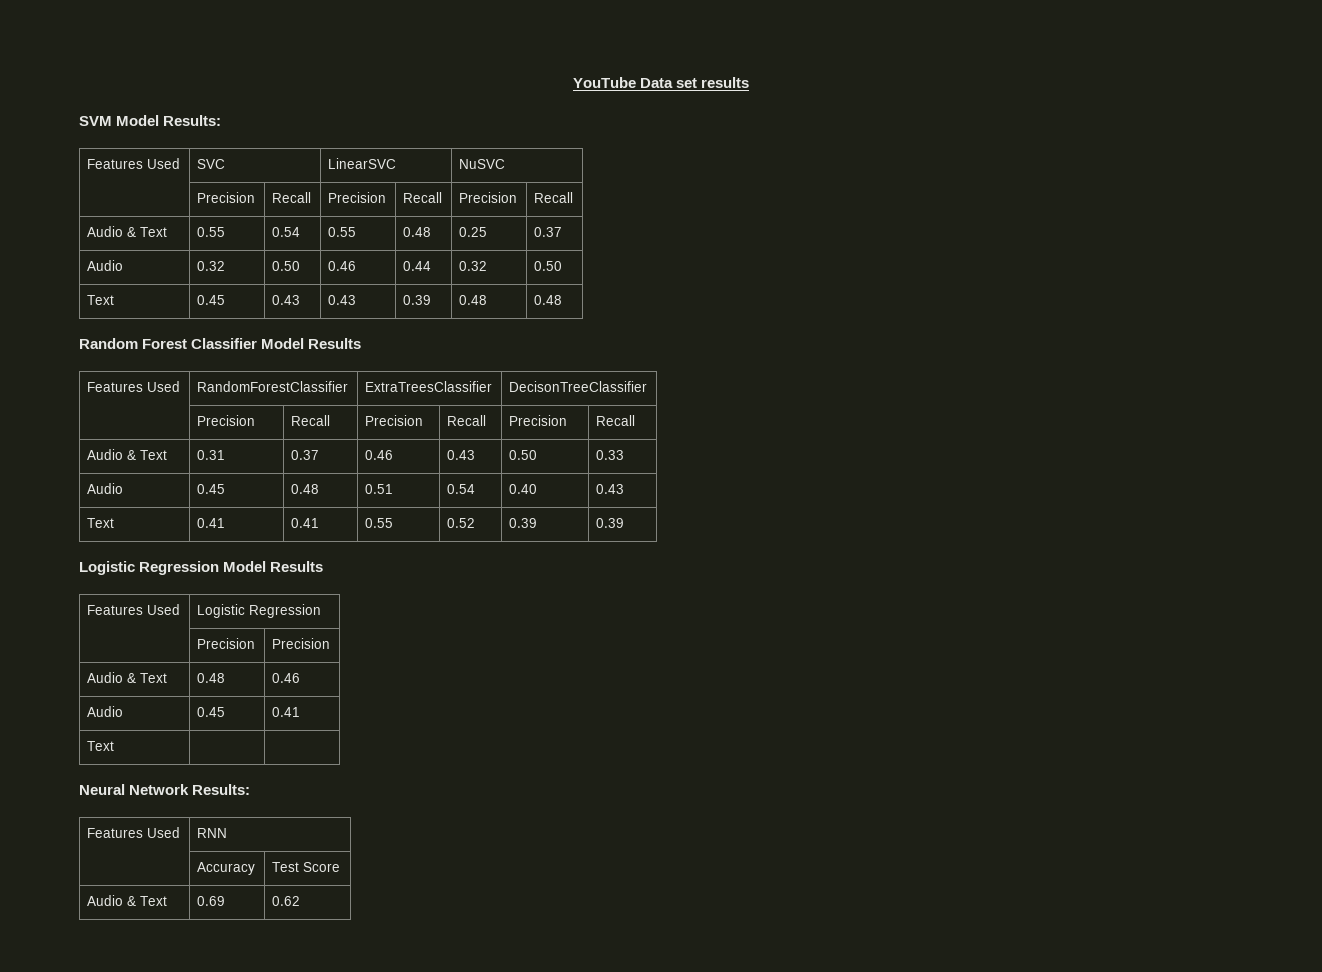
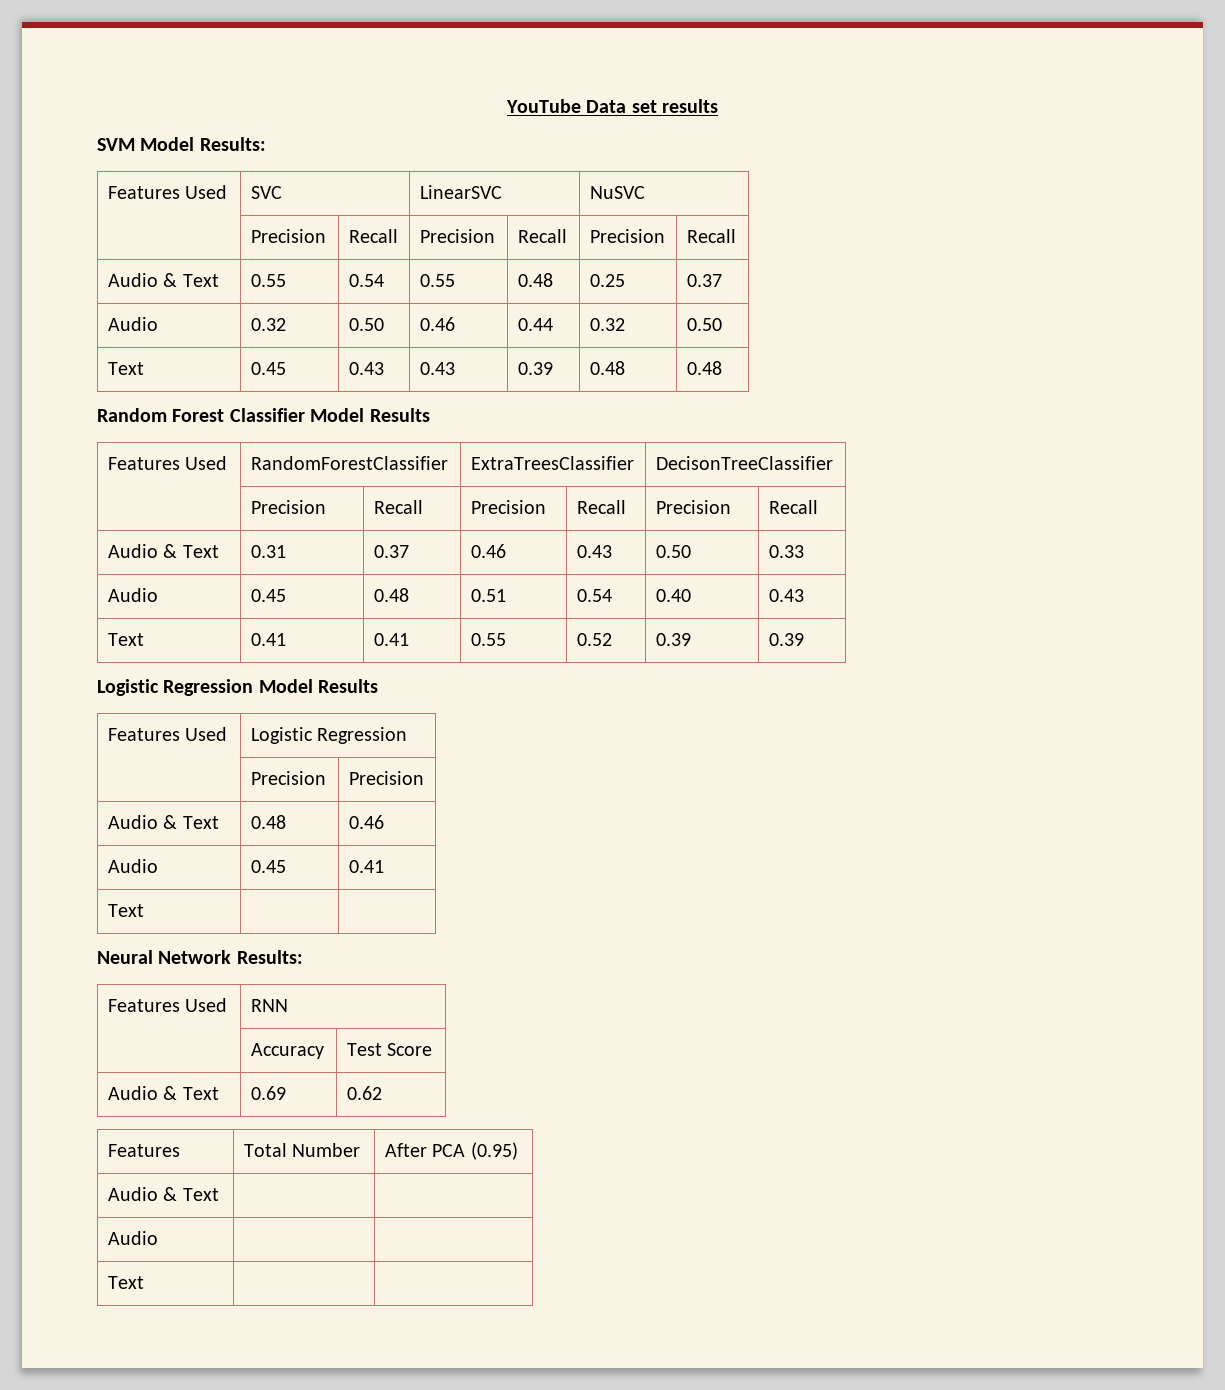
+ Features | Total Number | After PCA (0.95)
+ Audio & Text | |
+ Audio | |
+ Text | |

